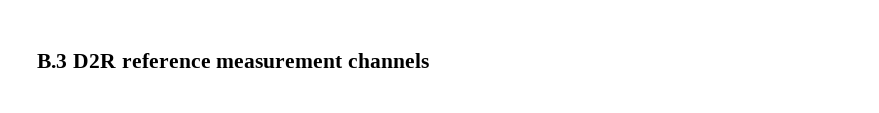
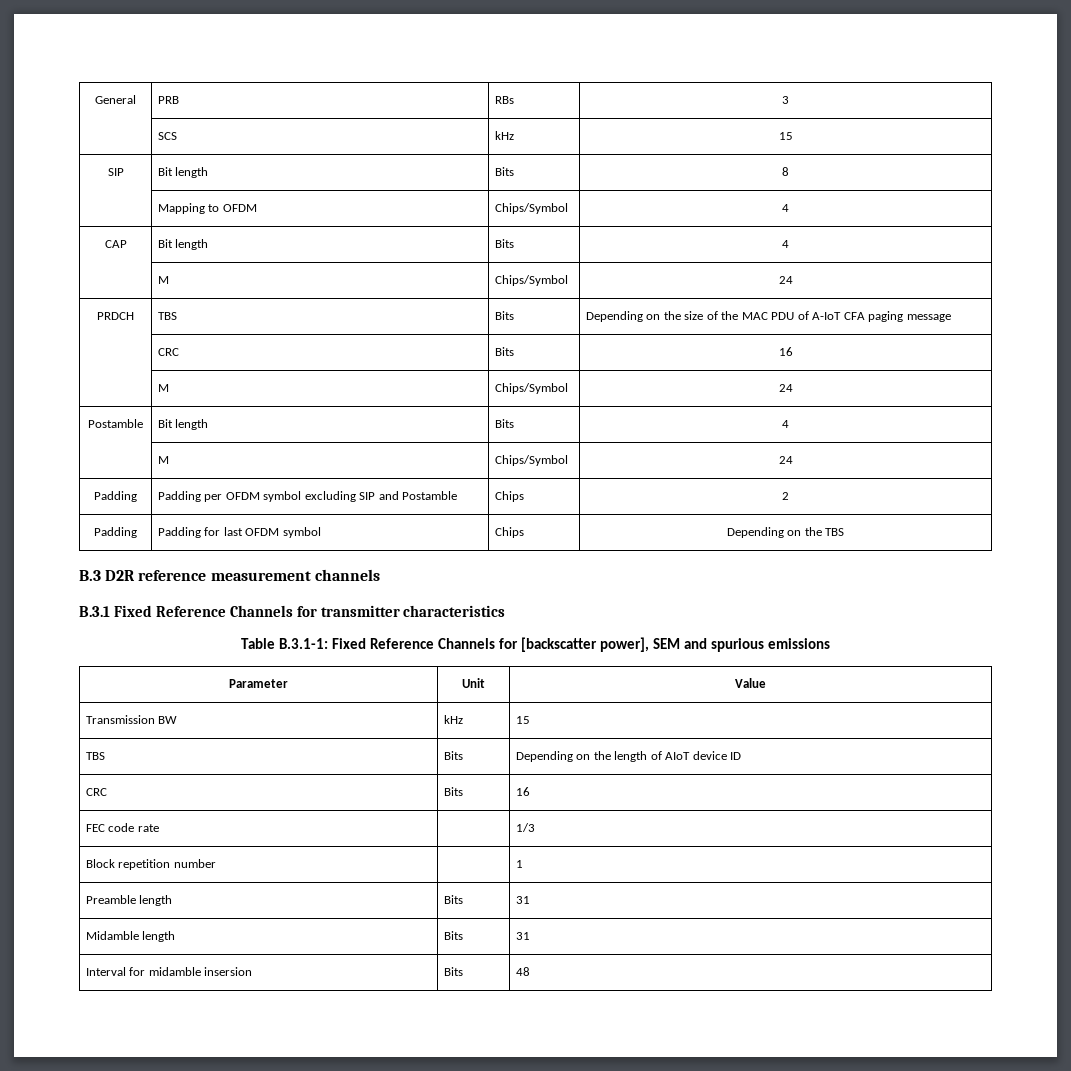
+ General | PRB | RBs | 3
+ | SCS | kHz | 15
+ SIP | Bit length | Bits | 8
+ | Mapping to OFDM | Chips/Symbol | 4
+ CAP | Bit length | Bits | 4
+ | M | Chips/Symbol | 24
+ PRDCH | TBS | Bits | Depending on the size of the MAC PDU of A-IoT CFA paging message
+ | CRC | Bits | 16
+ | M | Chips/Symbol | 24
+ Postamble | Bit length | Bits | 4
+ | M | Chips/Symbol | 24
+ Padding | Padding per OFDM symbol excluding SIP and Postamble | Chips | 2
+ Padding | Padding for last OFDM symbol | Chips | Depending on the TBS
+ B.3.1 Fixed Reference Channels for transmitter characteristics
+ Table B.3.1-1: Fixed Reference Channels for [backscatter power], SEM and spurious emissions
+ Parameter | Unit | Value
+ Transmission BW | kHz | 15
+ TBS | Bits | Depending on the length of AIoT device ID
+ CRC | Bits | 16
+ FEC code rate | | 1/3
+ Block repetition number | | 1
+ Preamble length | Bits | 31
+ Midamble length | Bits | 31
+ Interval for midamble insersion | Bits | 48

